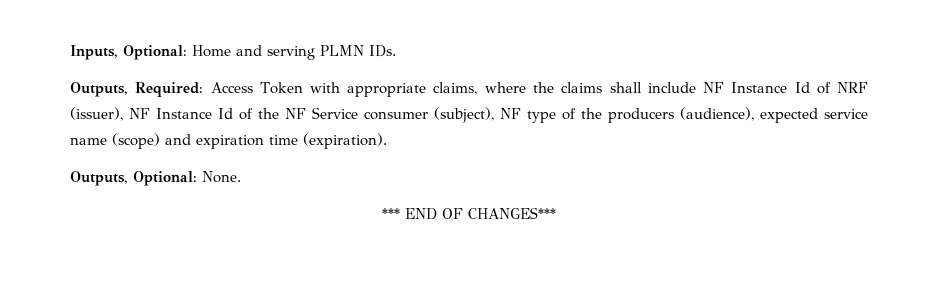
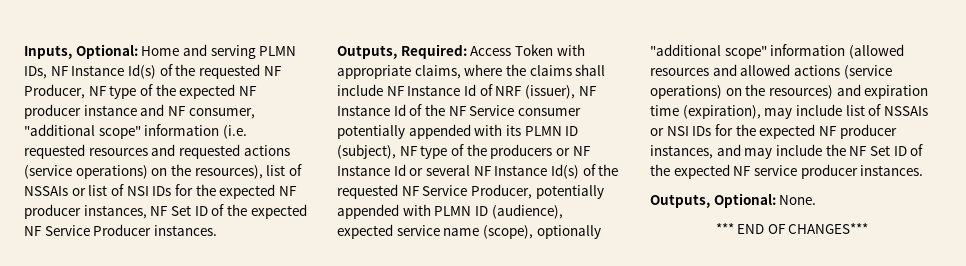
- Inputs, Optional: Home and serving PLMN IDs.
+ Inputs, Optional: Home and serving PLMN IDs, NF Instance Id(s) of the requested NF Producer, NF type of the expected NF producer instance and NF consumer, "additional scope" information (i.e. requested resources and requested actions (service operations) on the resources), list of NSSAIs or list of NSI IDs for the expected NF producer instances, NF Set ID of the expected NF Service Producer instances.
- Outputs, Required: Access Token with appropriate claims, where the claims shall include NF Instance Id of NRF (issuer), NF Instance Id of the NF Service consumer (subject), NF type of the producers (audience), expected service name (scope) and expiration time (expiration).
+ Outputs, Required: Access Token with appropriate claims, where the claims shall include NF Instance Id of NRF (issuer), NF Instance Id of the NF Service consumer potentially appended with its PLMN ID (subject), NF type of the producers or NF Instance Id or several NF Instance Id(s) of the requested NF Service Producer, potentially appended with PLMN ID (audience), expected service name (scope), optionally "additional scope" information (allowed resources and allowed actions (service operations) on the resources) and expiration time (expiration), may include list of NSSAIs or NSI IDs for the expected NF producer instances, and may include the NF Set ID of the expected NF service producer instances.

